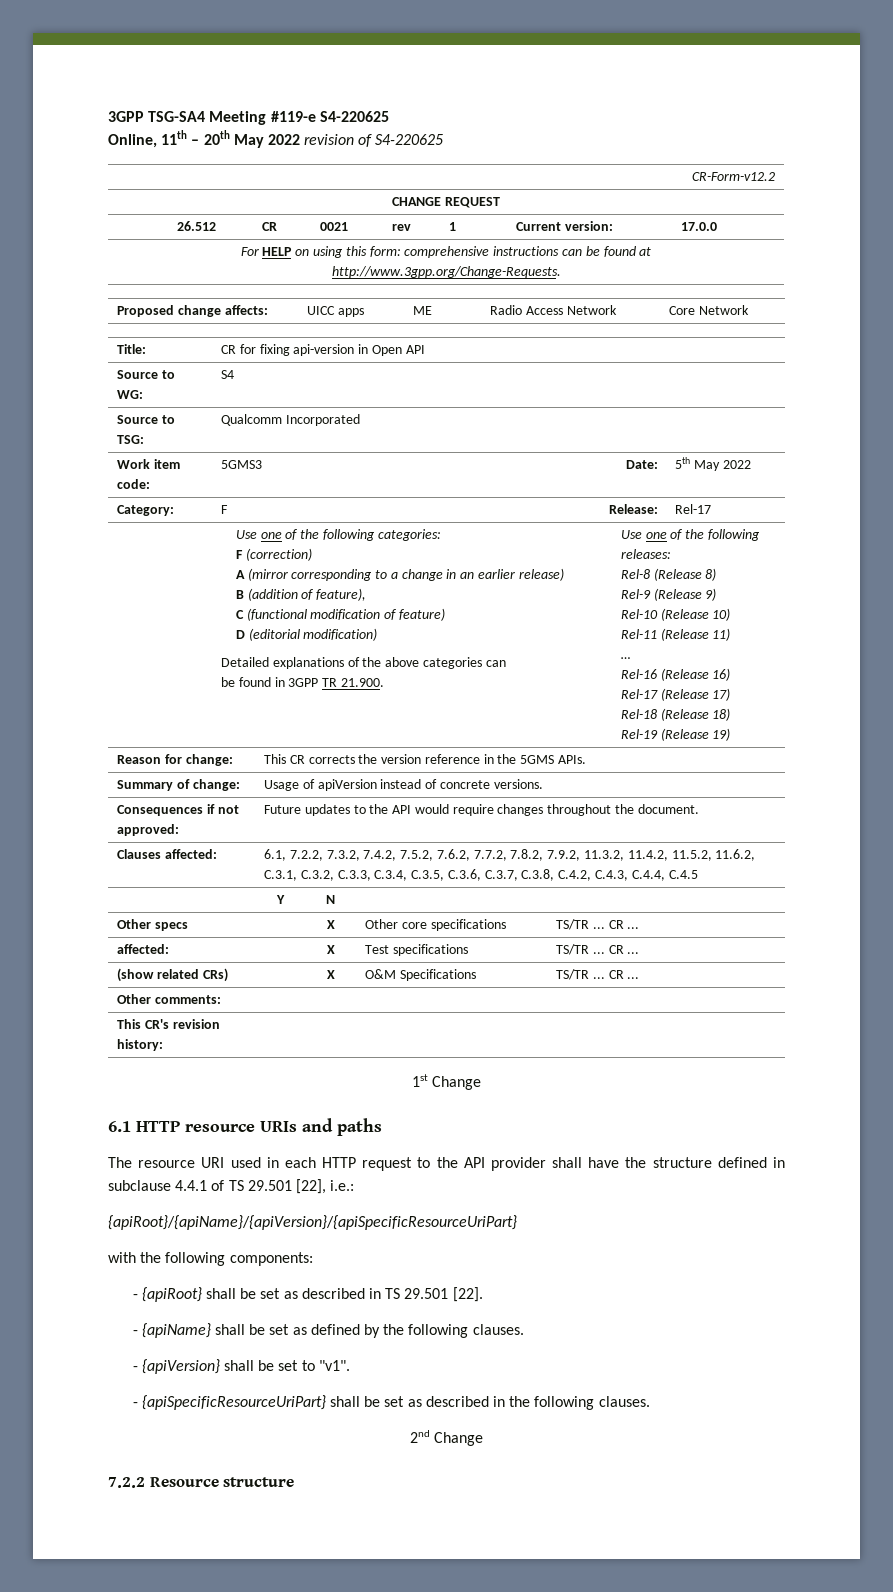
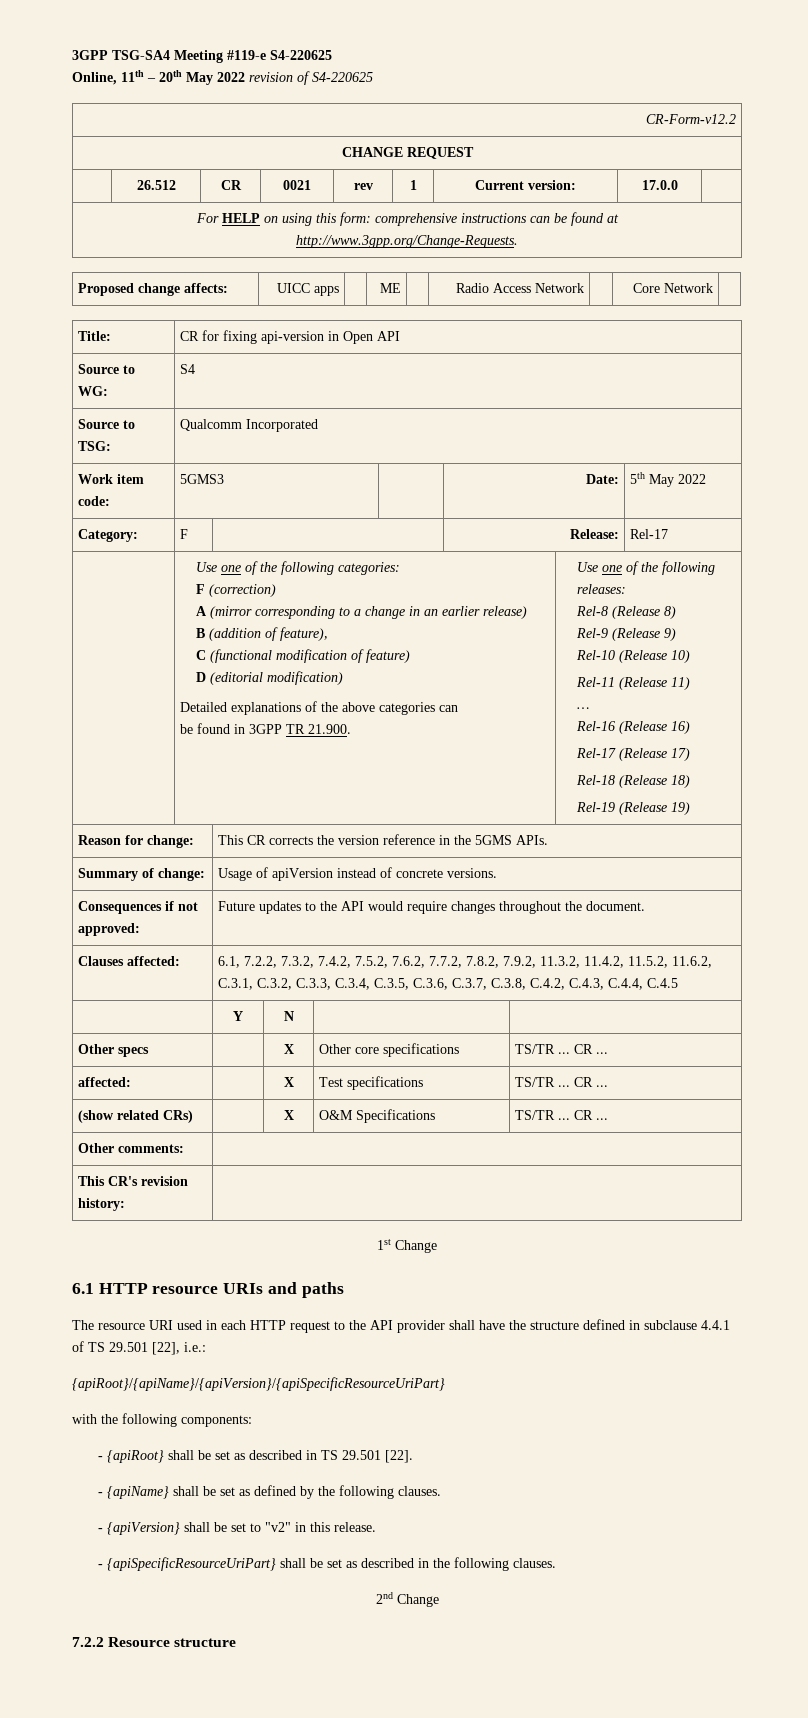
- - {apiVersion} shall be set to "v1".
+ - {apiVersion} shall be set to "v2" in this release.

